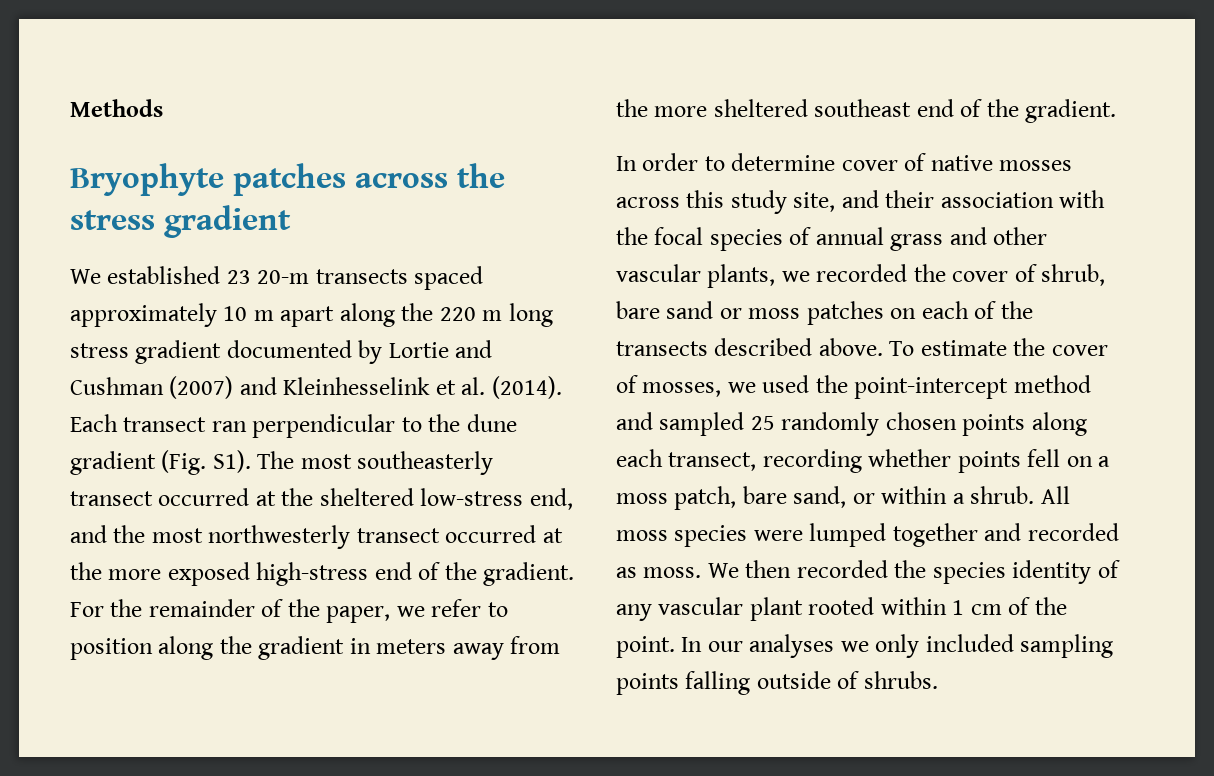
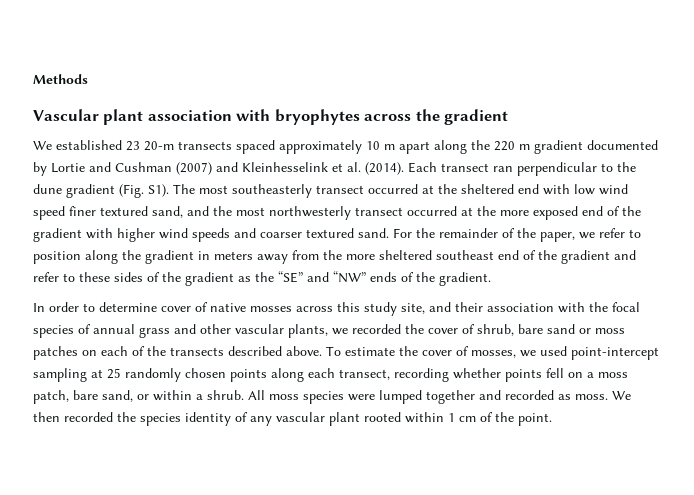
- Bryophyte patches across the stress gradient
+ Vascular plant association with bryophytes across the gradient
- We established 23 20-m transects spaced approximately 10 m apart along the 220 m long stress gradient documented by Lortie and Cushman (2007) and Kleinhesselink et al. (2014).
+ We established 23 20-m transects spaced approximately 10 m apart along the 220 m gradient documented by Lortie and Cushman (2007) and Kleinhesselink et al. (2014).
- Each transect ran perpendicular to the dune gradient (Fig. S1). The most southeasterly transect occurred at the sheltered low-stress end, and the most northwesterly transect occurred at the more exposed high-stress end of the gradient.
+ Each transect ran perpendicular to the dune gradient (Fig. S1). The most southeasterly transect occurred at the sheltered end with low wind speed finer textured sand, and the most northwesterly transect occurred at the more exposed end of the gradient with higher wind speeds and coarser textured sand.
- For the remainder of the paper, we refer to position along the gradient in meters away from the more sheltered southeast end of the gradient.
+ For the remainder of the paper, we refer to position along the gradient in meters away from the more sheltered southeast end of the gradient and refer to these sides of the gradient as the “SE” and “NW” ends of the gradient.
- To estimate the cover of mosses, we used the point-intercept method and sampled 25 randomly chosen points along each transect, recording whether points fell on a moss patch, bare sand, or within a shrub.
+ To estimate the cover of mosses, we used point-intercept sampling at 25 randomly chosen points along each transect, recording whether points fell on a moss patch, bare sand, or within a shrub.
- In our analyses we only included sampling points falling outside of shrubs.

